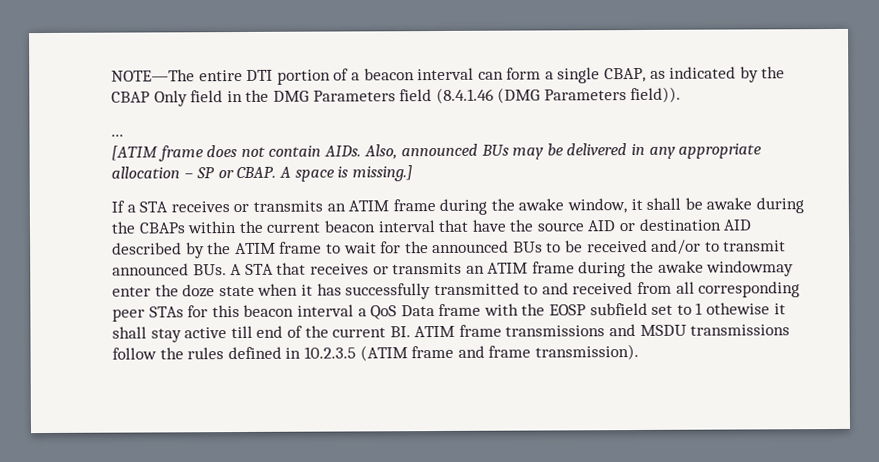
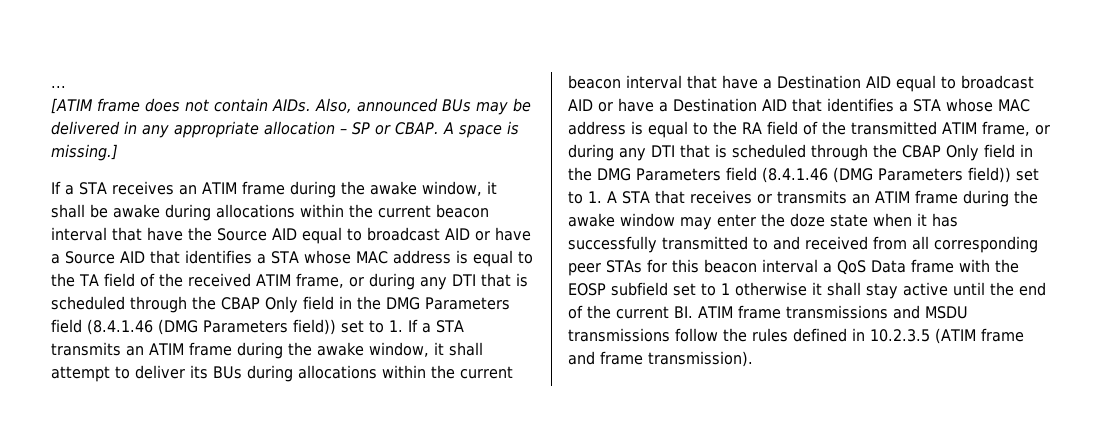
- NOTE—The entire DTI portion of a beacon interval can form a single CBAP, as indicated by the CBAP Only field in the DMG Parameters field (8.4.1.46 (DMG Parameters field)).
- If a STA receives or transmits an ATIM frame during the awake window, it shall be awake during the CBAPs within the current beacon interval that have the source AID or destination AID described by the ATIM frame to wait for the announced BUs to be received and/or to transmit announced BUs. A STA that receives or transmits an ATIM frame during the awake windowmay enter the doze state when it has successfully transmitted to and received from all corresponding peer STAs for this beacon interval a QoS Data frame with the EOSP subfield set to 1 othewise it shall stay active till end of the current BI. ATIM frame transmissions and MSDU transmissions follow the rules defined in 10.2.3.5 (ATIM frame and frame transmission).
+ If a STA receives an ATIM frame during the awake window, it shall be awake during allocations within the current beacon interval that have the Source AID equal to broadcast AID or have a Source AID that identifies a STA whose MAC address is equal to the TA field of the received ATIM frame, or during any DTI that is scheduled through the CBAP Only field in the DMG Parameters field (8.4.1.46 (DMG Parameters field)) set to 1. If a STA transmits an ATIM frame during the awake window, it shall attempt to deliver its BUs during allocations within the current beacon interval that have a Destination AID equal to broadcast AID or have a Destination AID that identifies a STA whose MAC address is equal to the RA field of the transmitted ATIM frame, or during any DTI that is scheduled through the CBAP Only field in the DMG Parameters field (8.4.1.46 (DMG Parameters field)) set to 1. A STA that receives or transmits an ATIM frame during the awake window may enter the doze state when it has successfully transmitted to and received from all corresponding peer STAs for this beacon interval a QoS Data frame with the EOSP subfield set to 1 otherwise it shall stay active until the end of the current BI. ATIM frame transmissions and MSDU transmissions follow the rules defined in 10.2.3.5 (ATIM frame and frame transmission).

